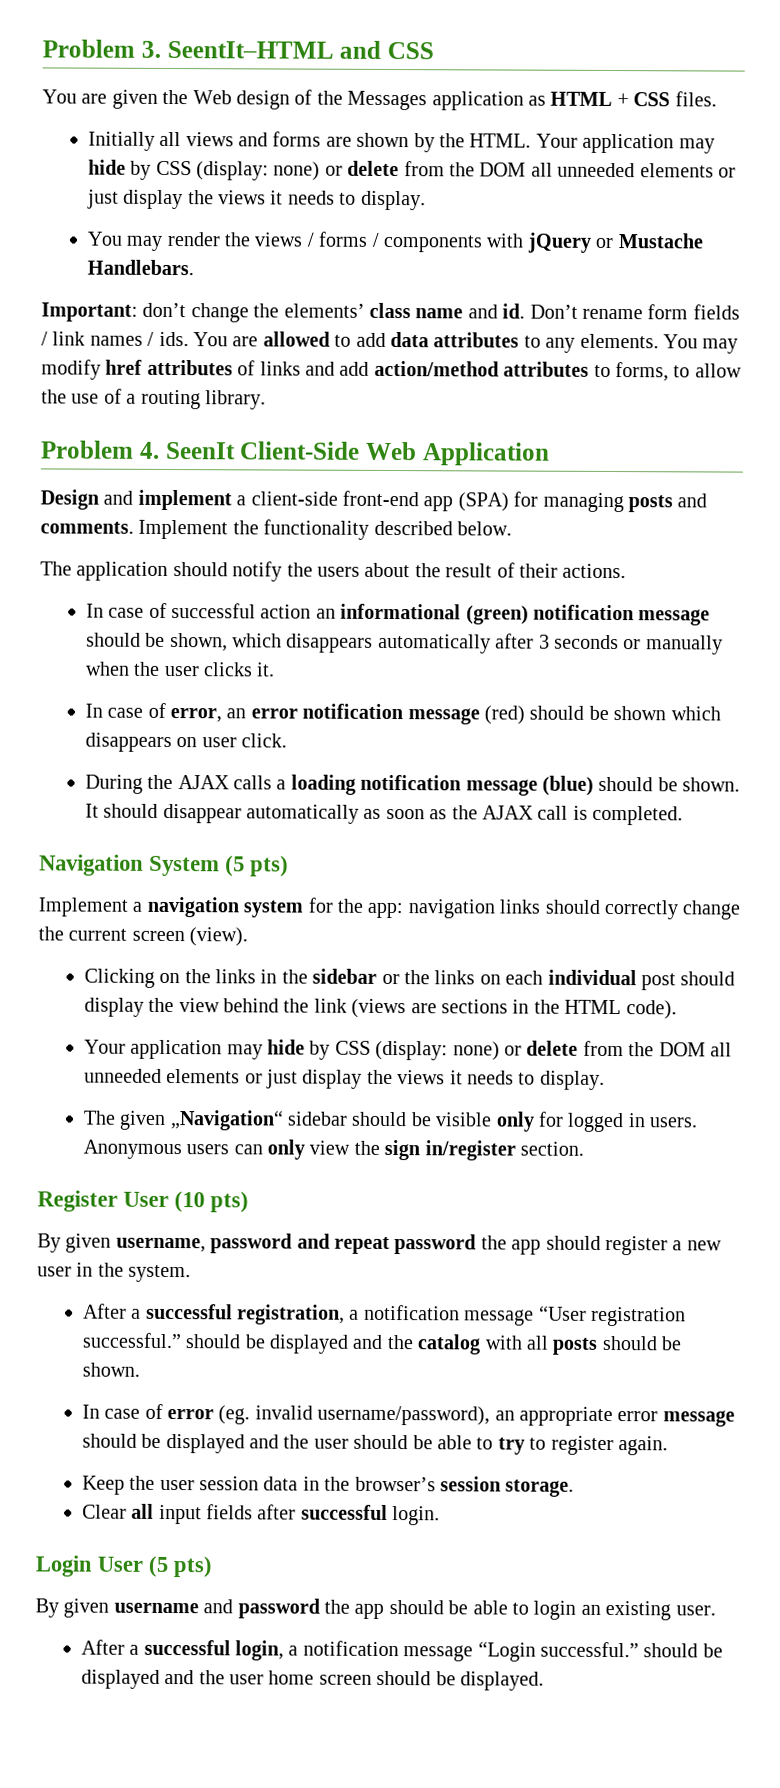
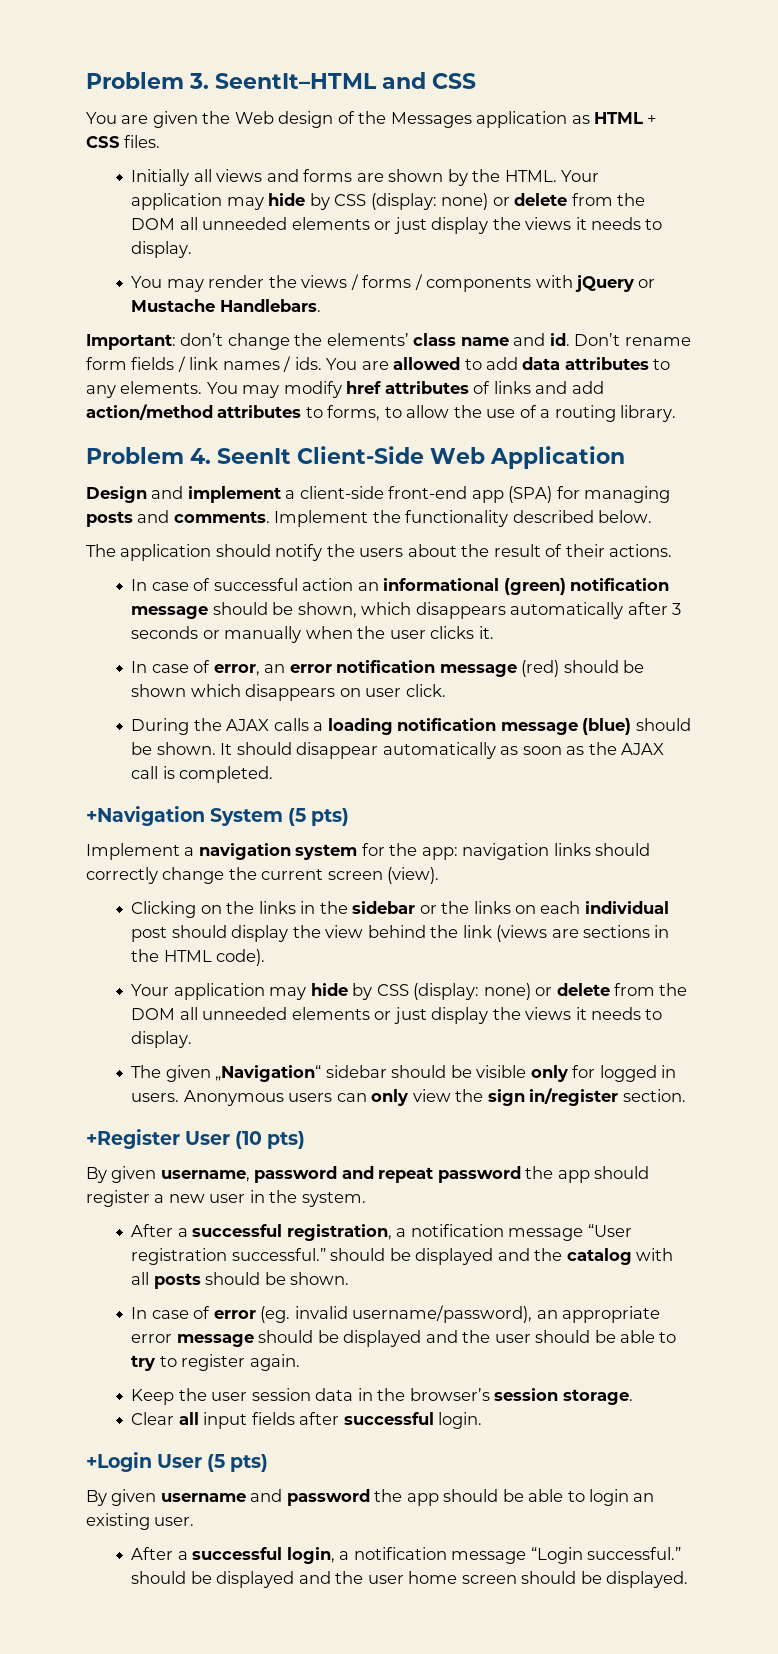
- Navigation System (5 pts)
+ +Navigation System (5 pts)
- Register User (10 pts)
+ +Register User (10 pts)
- Login User (5 pts)
+ +Login User (5 pts)

